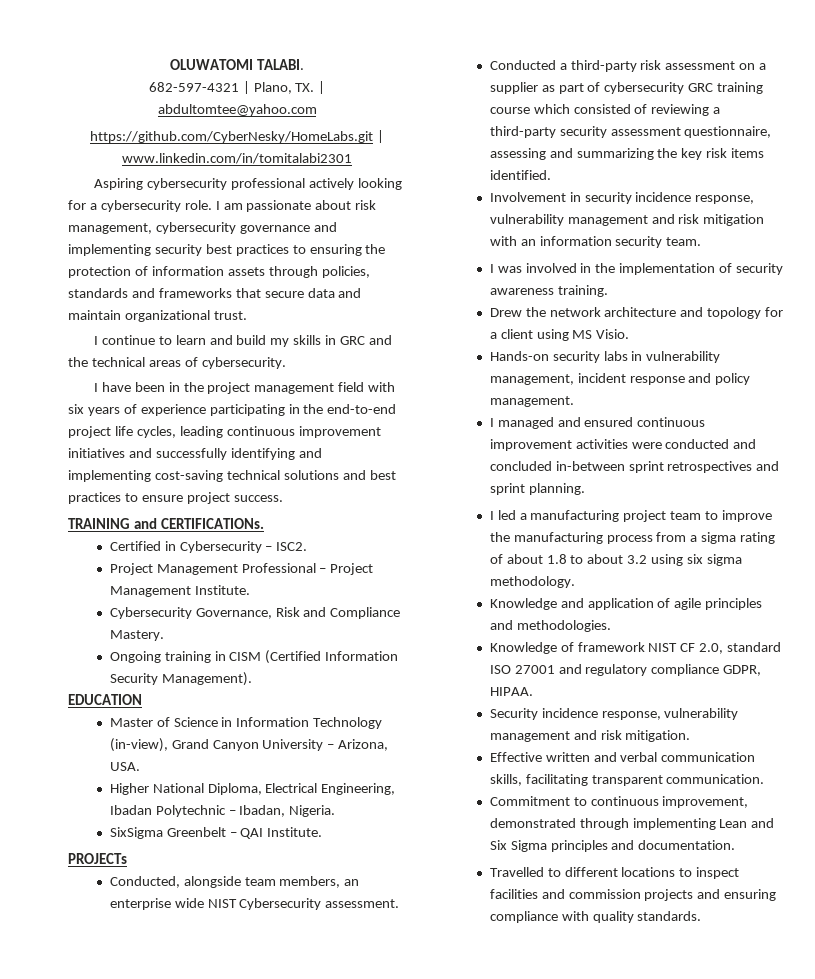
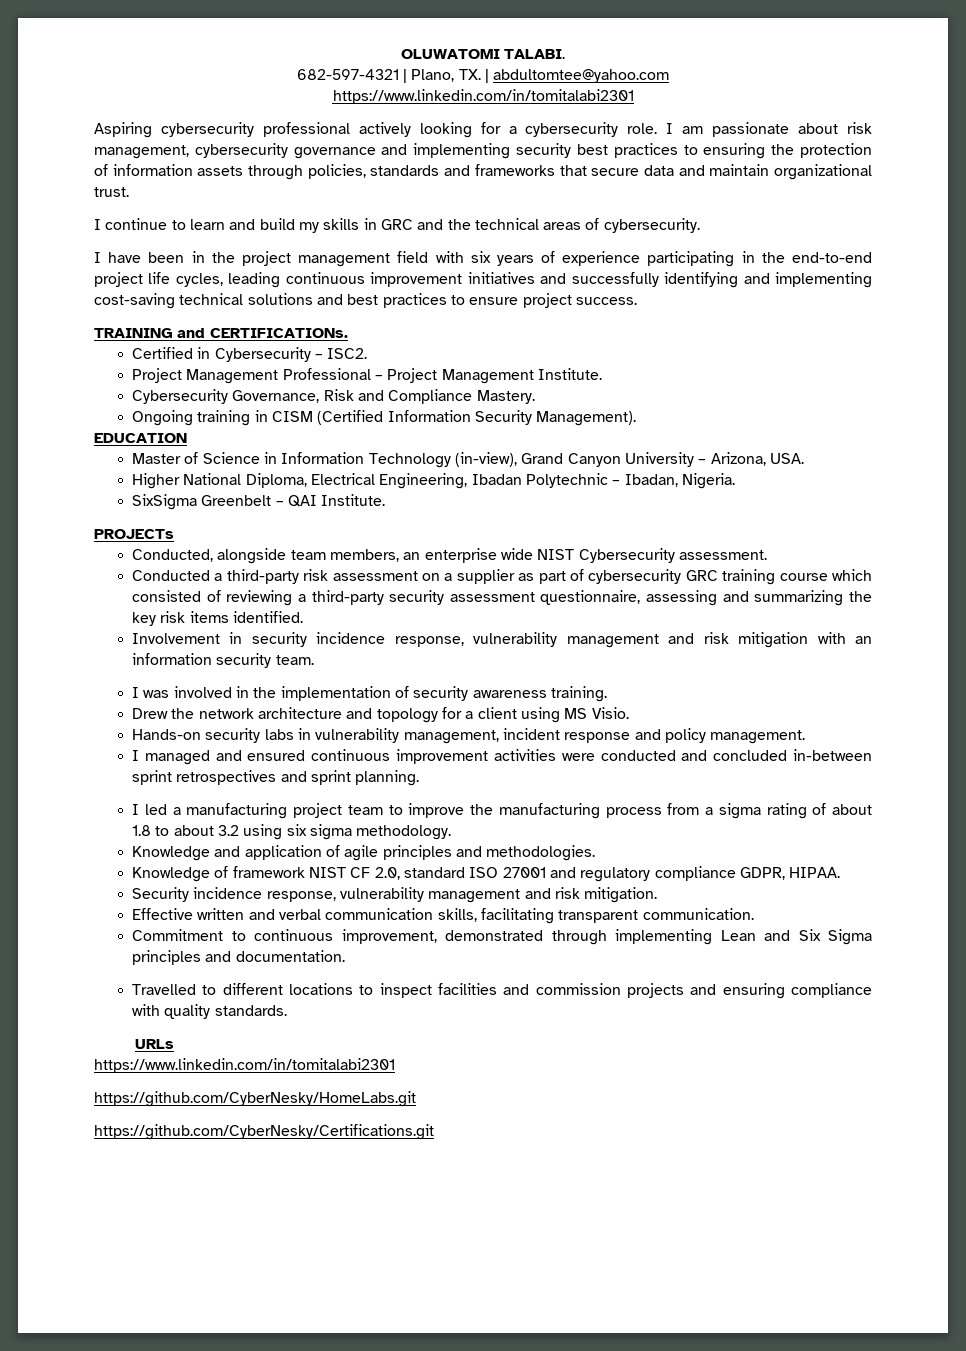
  682-597-4321 | Plano, TX. | abdultomtee@yahoo.com
- https://github.com/CyberNesky/HomeLabs.git | www.linkedin.com/in/tomitalabi2301
+ https://www.linkedin.com/in/tomitalabi2301
+ URLs
+ https://www.linkedin.com/in/tomitalabi2301
+ https://github.com/CyberNesky/HomeLabs.git
+ https://github.com/CyberNesky/Certifications.git

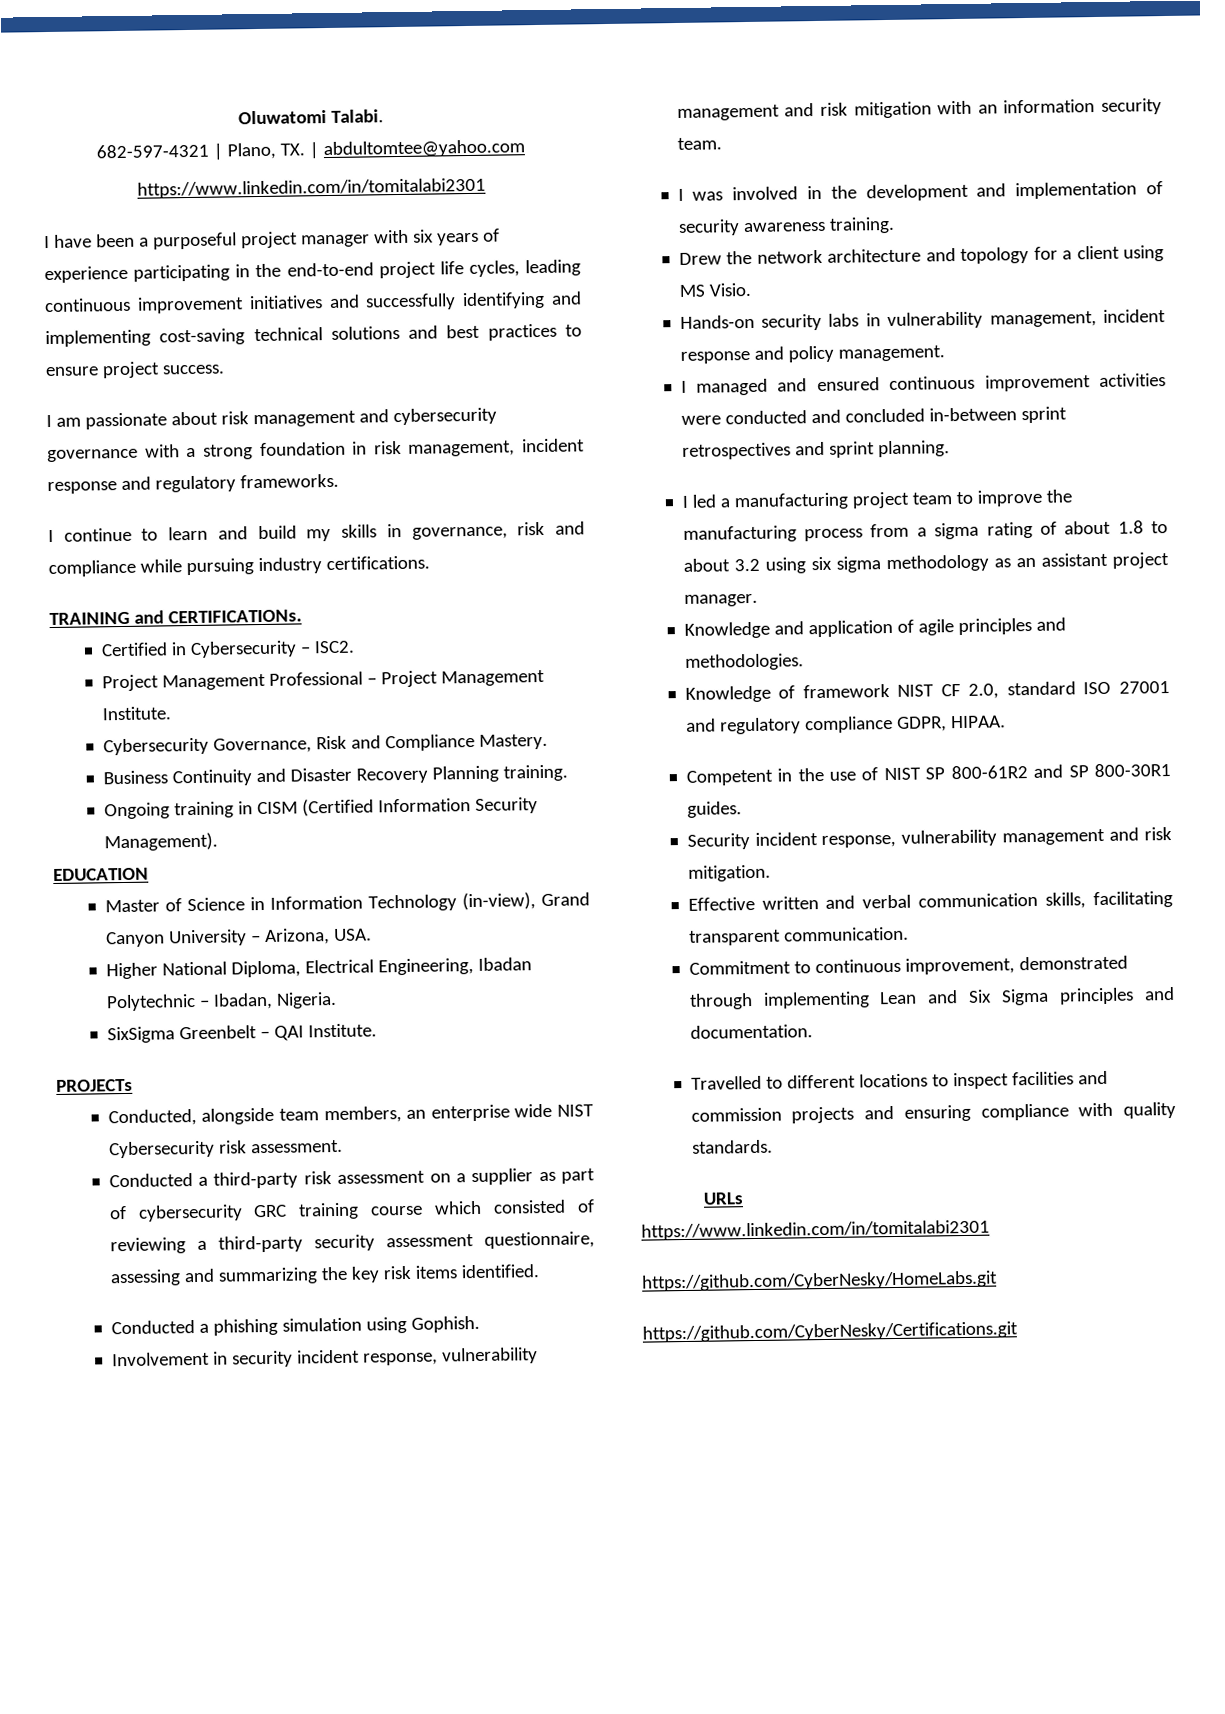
- OLUWATOMI TALABI.
+ Oluwatomi Talabi.
- Aspiring cybersecurity professional actively looking for a cybersecurity role. I am passionate about risk management, cybersecurity governance and implementing security best practices to ensuring the protection of information assets through policies, standards and frameworks that secure data and maintain organizational trust.
- I continue to learn and build my skills in GRC and the technical areas of cybersecurity.
- I have been in the project management field with six years of experience participating in the end-to-end project life cycles, leading continuous improvement initiatives and successfully identifying and implementing cost-saving technical solutions and best practices to ensure project success.
+ I have been a purposeful project manager with six years of experience participating in the end-to-end project life cycles, leading continuous improvement initiatives and successfully identifying and implementing cost-saving technical solutions and best practices to ensure project success.
+ I am passionate about risk management and cybersecurity governance with a strong foundation in risk management, incident response and regulatory frameworks.
+ I continue to learn and build my skills in governance, risk and compliance while pursuing industry certifications.
+ Business Continuity and Disaster Recovery Planning training.
- Conducted, alongside team members, an enterprise wide NIST Cybersecurity assessment.
+ Conducted, alongside team members, an enterprise wide NIST Cybersecurity risk assessment.
+ Conducted a phishing simulation using Gophish.
- Involvement in security incidence response, vulnerability management and risk mitigation with an information security team.
+ Involvement in security incident response, vulnerability management and risk mitigation with an information security team.
- I was involved in the implementation of security awareness training.
+ I was involved in the development and implementation of security awareness training.
- I led a manufacturing project team to improve the manufacturing process from a sigma rating of about 1.8 to about 3.2 using six sigma methodology.
+ I led a manufacturing project team to improve the manufacturing process from a sigma rating of about 1.8 to about 3.2 using six sigma methodology as an assistant project manager.
- Security incidence response, vulnerability management and risk mitigation.
+ Competent in the use of NIST SP 800-61R2 and SP 800-30R1 guides.
+ Security incident response, vulnerability management and risk mitigation.

